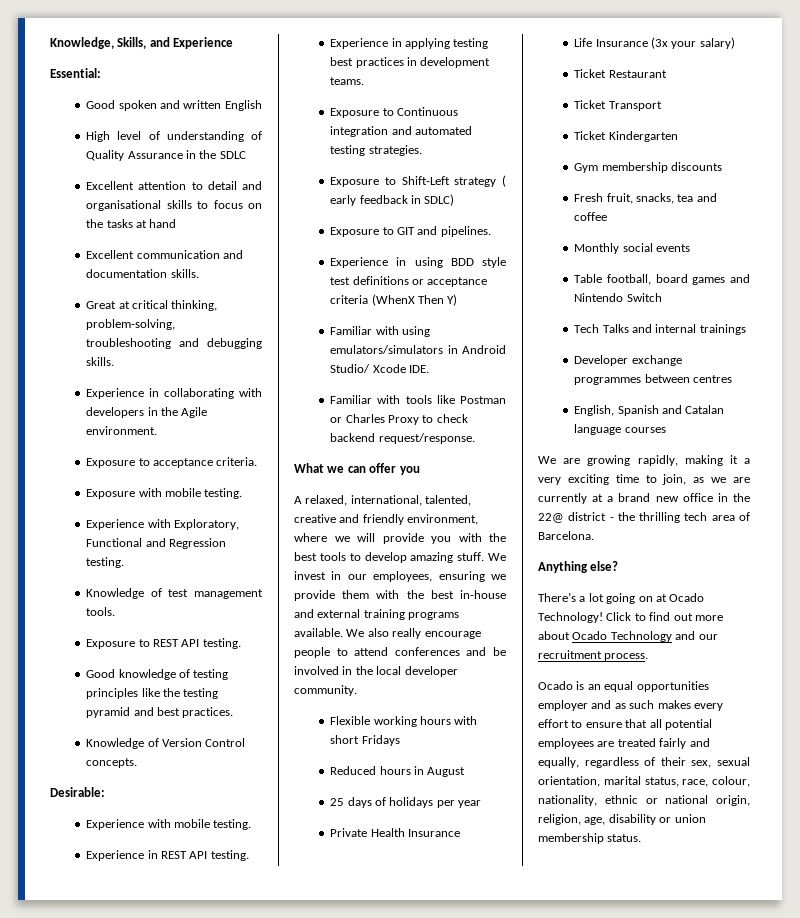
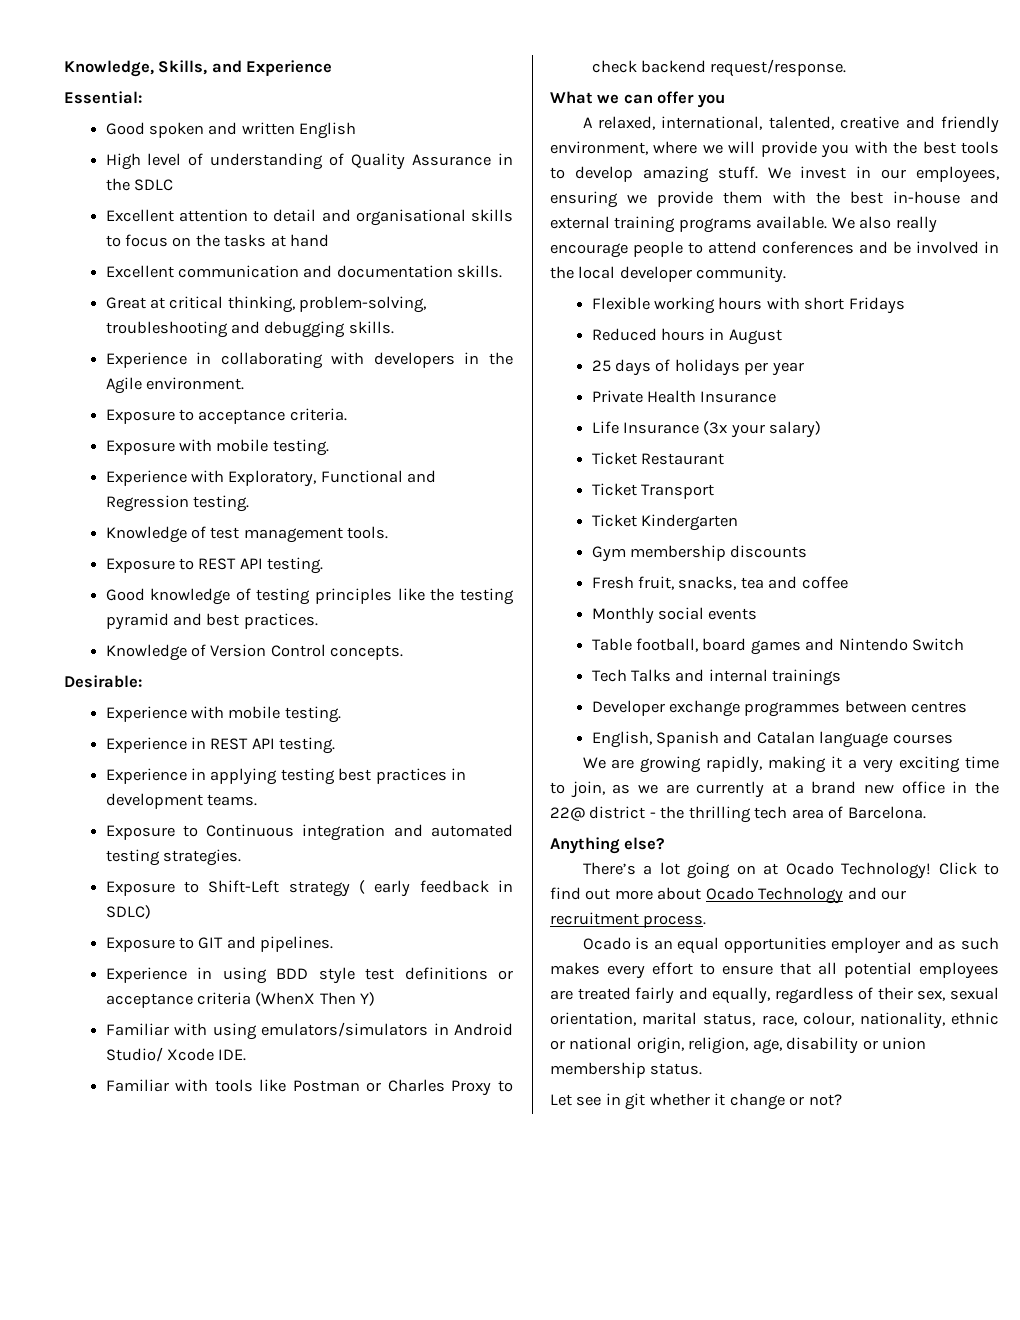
+ Let see in git whether it change or not?

